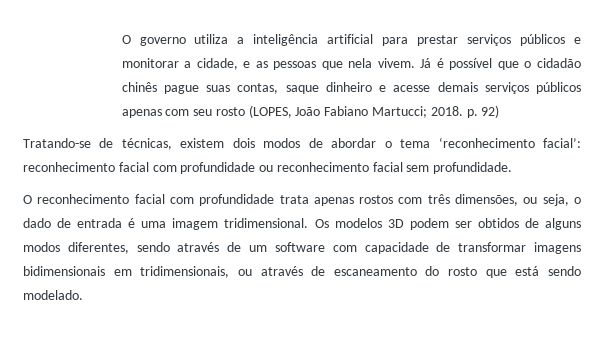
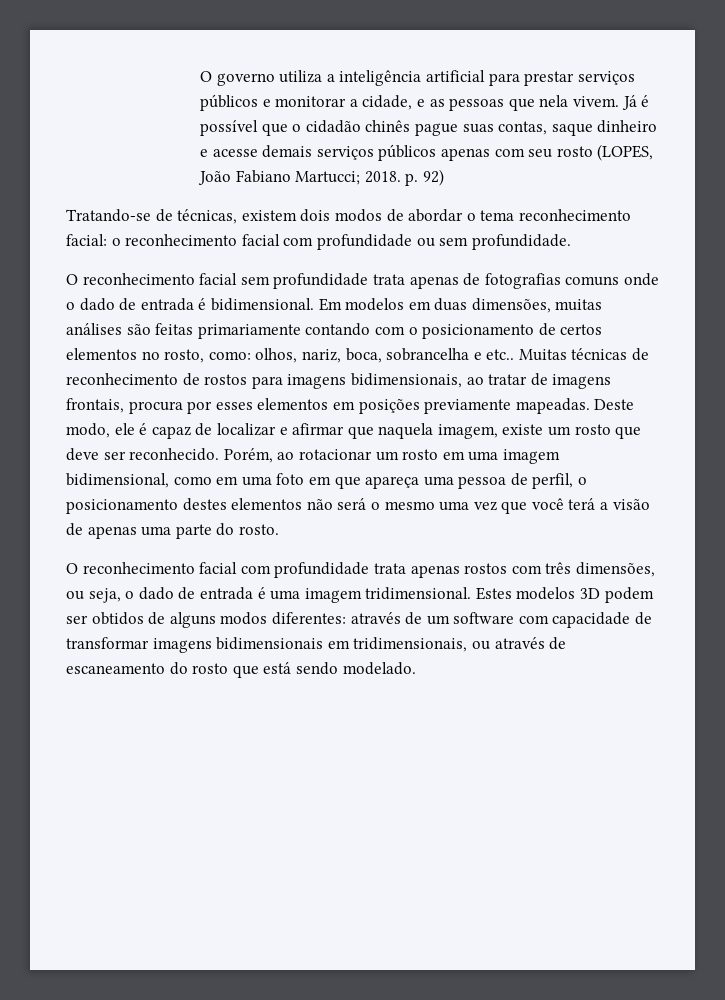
- Tratando-se de técnicas, existem dois modos de abordar o tema ‘reconhecimento facial’: reconhecimento facial com profundidade ou reconhecimento facial sem profundidade.
+ Tratando-se de técnicas, existem dois modos de abordar o tema reconhecimento facial: o reconhecimento facial com profundidade ou sem profundidade.
+ O reconhecimento facial sem profundidade trata apenas de fotografias comuns onde o dado de entrada é bidimensional. Em modelos em duas dimensões, muitas análises são feitas primariamente contando com o posicionamento de certos elementos no rosto, como: olhos, nariz, boca, sobrancelha e etc.. Muitas técnicas de reconhecimento de rostos para imagens bidimensionais, ao tratar de imagens frontais, procura por esses elementos em posições previamente mapeadas. Deste modo, ele é capaz de localizar e afirmar que naquela imagem, existe um rosto que deve ser reconhecido. Porém, ao rotacionar um rosto em uma imagem bidimensional, como em uma foto em que apareça uma pessoa de perfil, o posicionamento destes elementos não será o mesmo uma vez que você terá a visão de apenas uma parte do rosto.
- Os modelos 3D podem ser obtidos de alguns modos diferentes, sendo através de um software com capacidade de transformar imagens bidimensionais em tridimensionais, ou através de escaneamento do rosto que está sendo modelado.
+ Estes modelos 3D podem ser obtidos de alguns modos diferentes: através de um software com capacidade de transformar imagens bidimensionais em tridimensionais, ou através de escaneamento do rosto que está sendo modelado.

